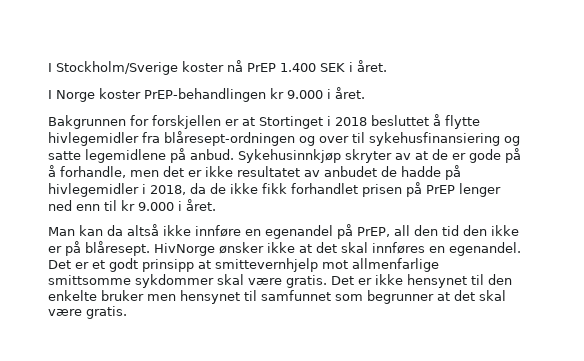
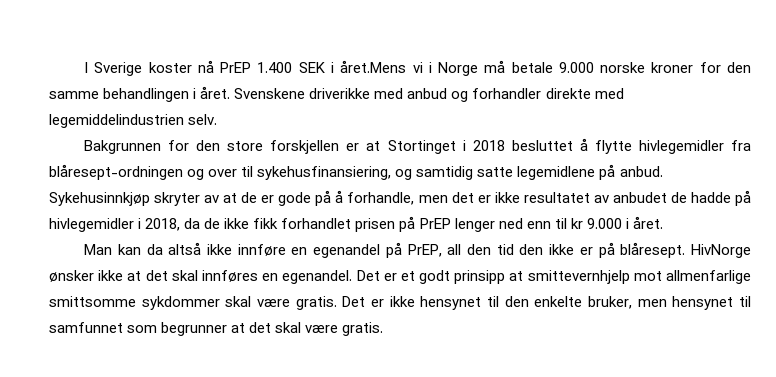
- I Stockholm/Sverige koster nå PrEP 1.400 SEK i året.
- I Norge koster PrEP-behandlingen kr 9.000 i året.
+ I Sverige koster nå PrEP 1.400 SEK i året.Mens vi i Norge må betale 9.000 norske kroner for den samme behandlingen i året. Svenskene driverikke med anbud og forhandler direkte med legemiddelindustrien selv.
- Bakgrunnen for forskjellen er at Stortinget i 2018 besluttet å flytte hivlegemidler fra blåresept-ordningen og over til sykehusfinansiering og satte legemidlene på anbud.
+ Bakgrunnen for den store forskjellen er at Stortinget i 2018 besluttet å flytte hivlegemidler fra blåresept-ordningen og over til sykehusfinansiering, og samtidig satte legemidlene på anbud.
- Det er ikke hensynet til den enkelte bruker men hensynet til samfunnet som begrunner at det skal være gratis.
+ Det er ikke hensynet til den enkelte bruker, men hensynet til samfunnet som begrunner at det skal være gratis.

